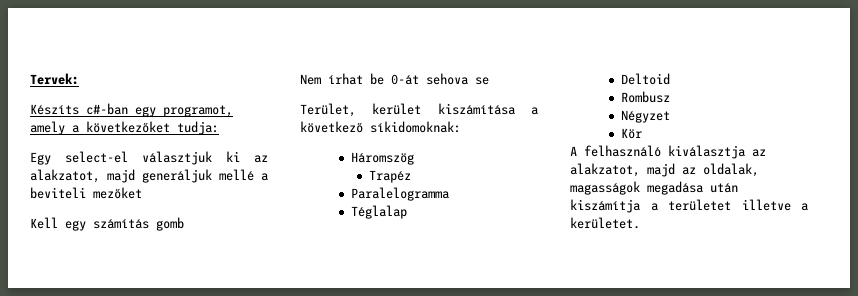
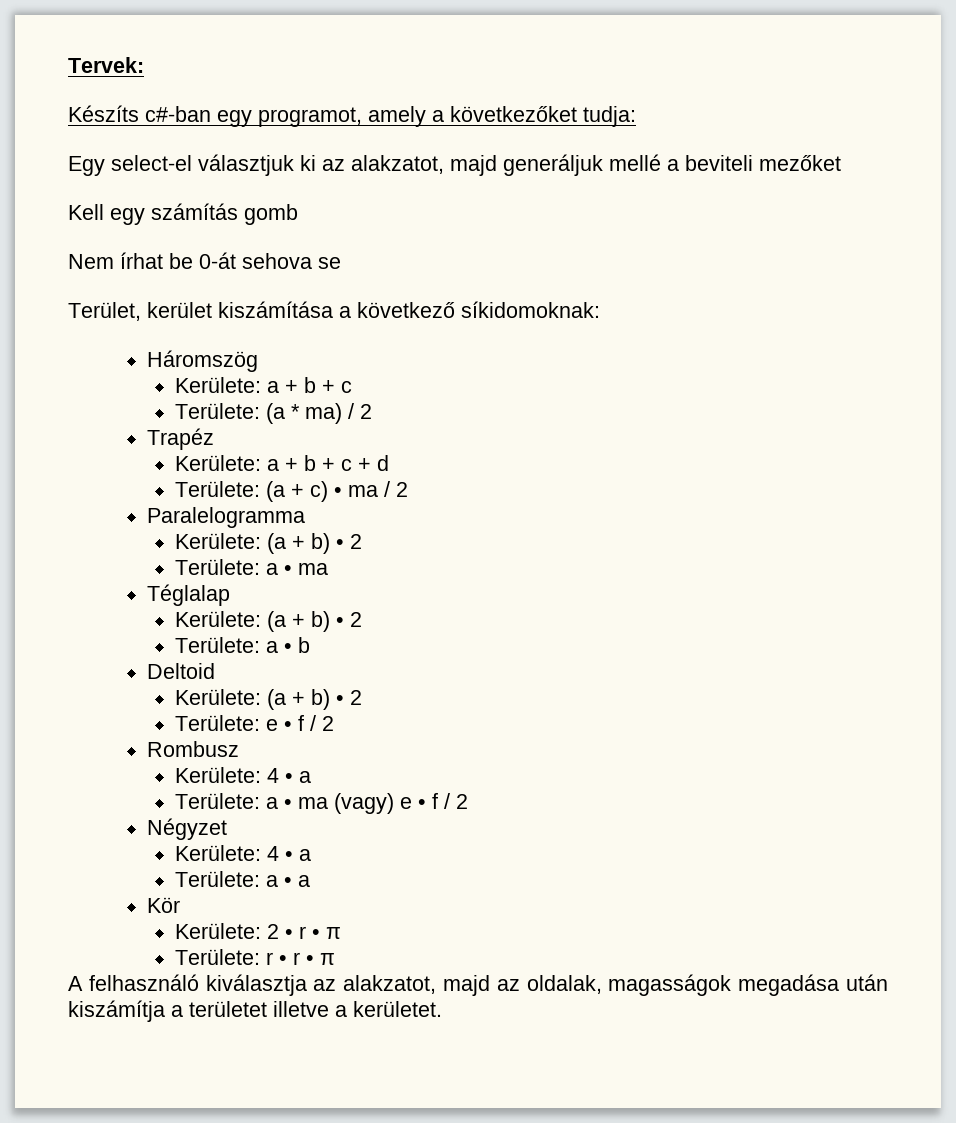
  Háromszög
+ Kerülete: a + b + c
+ Területe: (a * ma) / 2
  Trapéz
+ Kerülete: a + b + c + d
+ Területe: (a + c) • ma / 2
  Paralelogramma
+ Kerülete: (a + b) • 2
+ Területe: a • ma
  Téglalap
+ Kerülete: (a + b) • 2
+ Területe: a • b
  Deltoid
+ Kerülete: (a + b) • 2
+ Területe: e • f / 2
  Rombusz
+ Kerülete: 4 • a
+ Területe: a • ma (vagy) e • f / 2
  Négyzet
+ Kerülete: 4 • a
+ Területe: a • a
  Kör
+ Kerülete: 2 • r • π
+ Területe: r • r • π

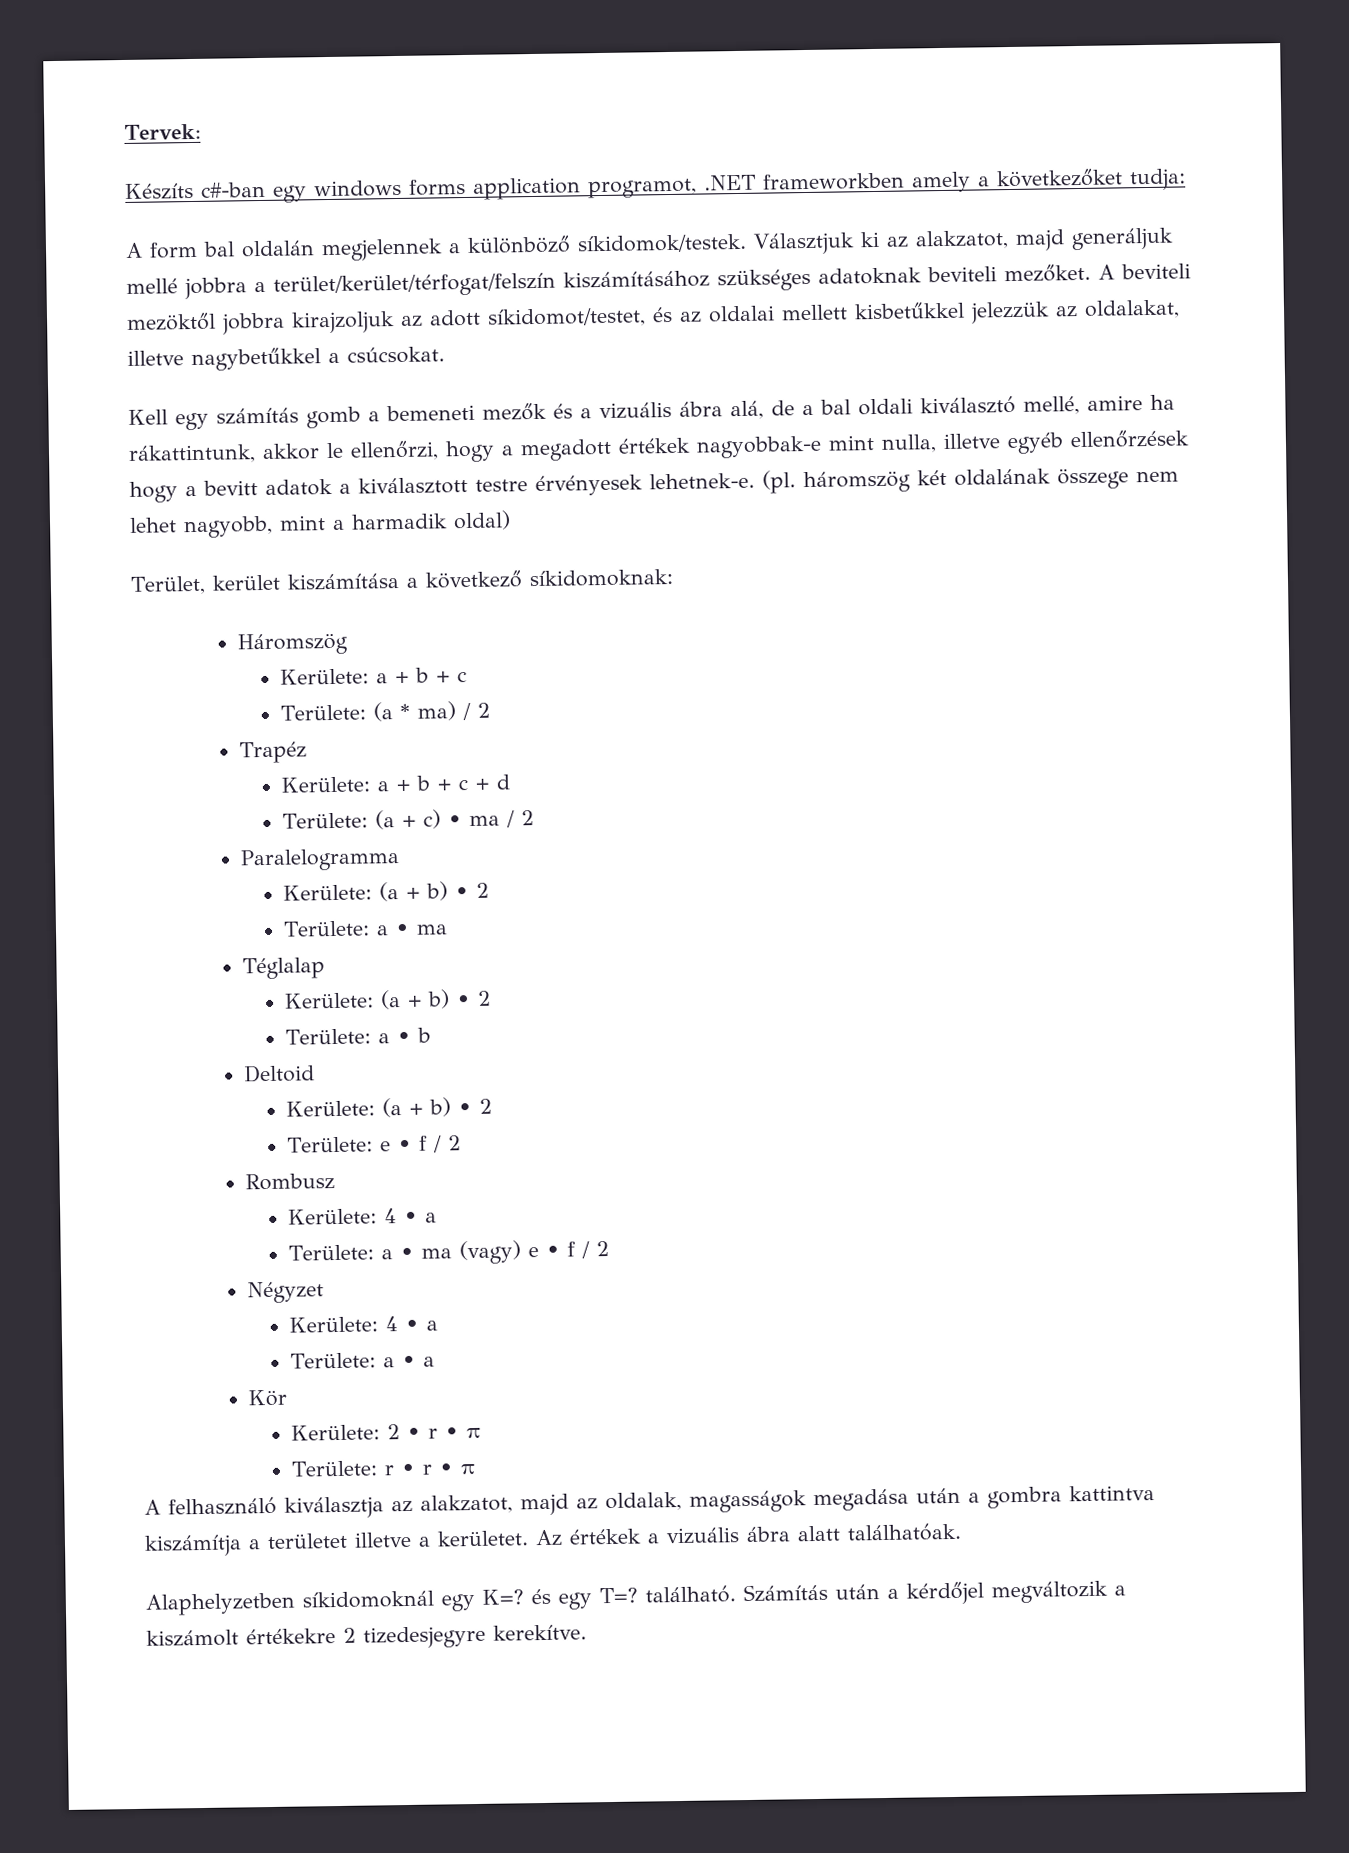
- Készíts c#-ban egy programot, amely a következőket tudja:
- Egy select-el választjuk ki az alakzatot, majd generáljuk mellé a beviteli mezőket
- Kell egy számítás gomb
- Nem írhat be 0-át sehova se
+ Készíts c#-ban egy windows forms application programot, .NET frameworkben amely a következőket tudja:
+ A form bal oldalán megjelennek a különböző síkidomok/testek. Választjuk ki az alakzatot, majd generáljuk mellé jobbra a terület/kerület/térfogat/felszín kiszámításához szükséges adatoknak beviteli mezőket. A beviteli mezöktől jobbra kirajzoljuk az adott síkidomot/testet, és az oldalai mellett kisbetűkkel jelezzük az oldalakat, illetve nagybetűkkel a csúcsokat.
+ Kell egy számítás gomb a bemeneti mezők és a vizuális ábra alá, de a bal oldali kiválasztó mellé, amire ha rákattintunk, akkor le ellenőrzi, hogy a megadott értékek nagyobbak-e mint nulla, illetve egyéb ellenőrzések hogy a bevitt adatok a kiválasztott testre érvényesek lehetnek-e. (pl. háromszög két oldalának összege nem lehet nagyobb, mint a harmadik oldal)
- A felhasználó kiválasztja az alakzatot, majd az oldalak, magasságok megadása után kiszámítja a területet illetve a kerületet.
+ A felhasználó kiválasztja az alakzatot, majd az oldalak, magasságok megadása után a gombra kattintva kiszámítja a területet illetve a kerületet.
+ Az értékek a vizuális ábra alatt találhatóak.
+ Alaphelyzetben síkidomoknál egy K=? és egy T=? található. Számítás után a kérdőjel megváltozik a kiszámolt értékekre 2 tizedesjegyre kerekítve.

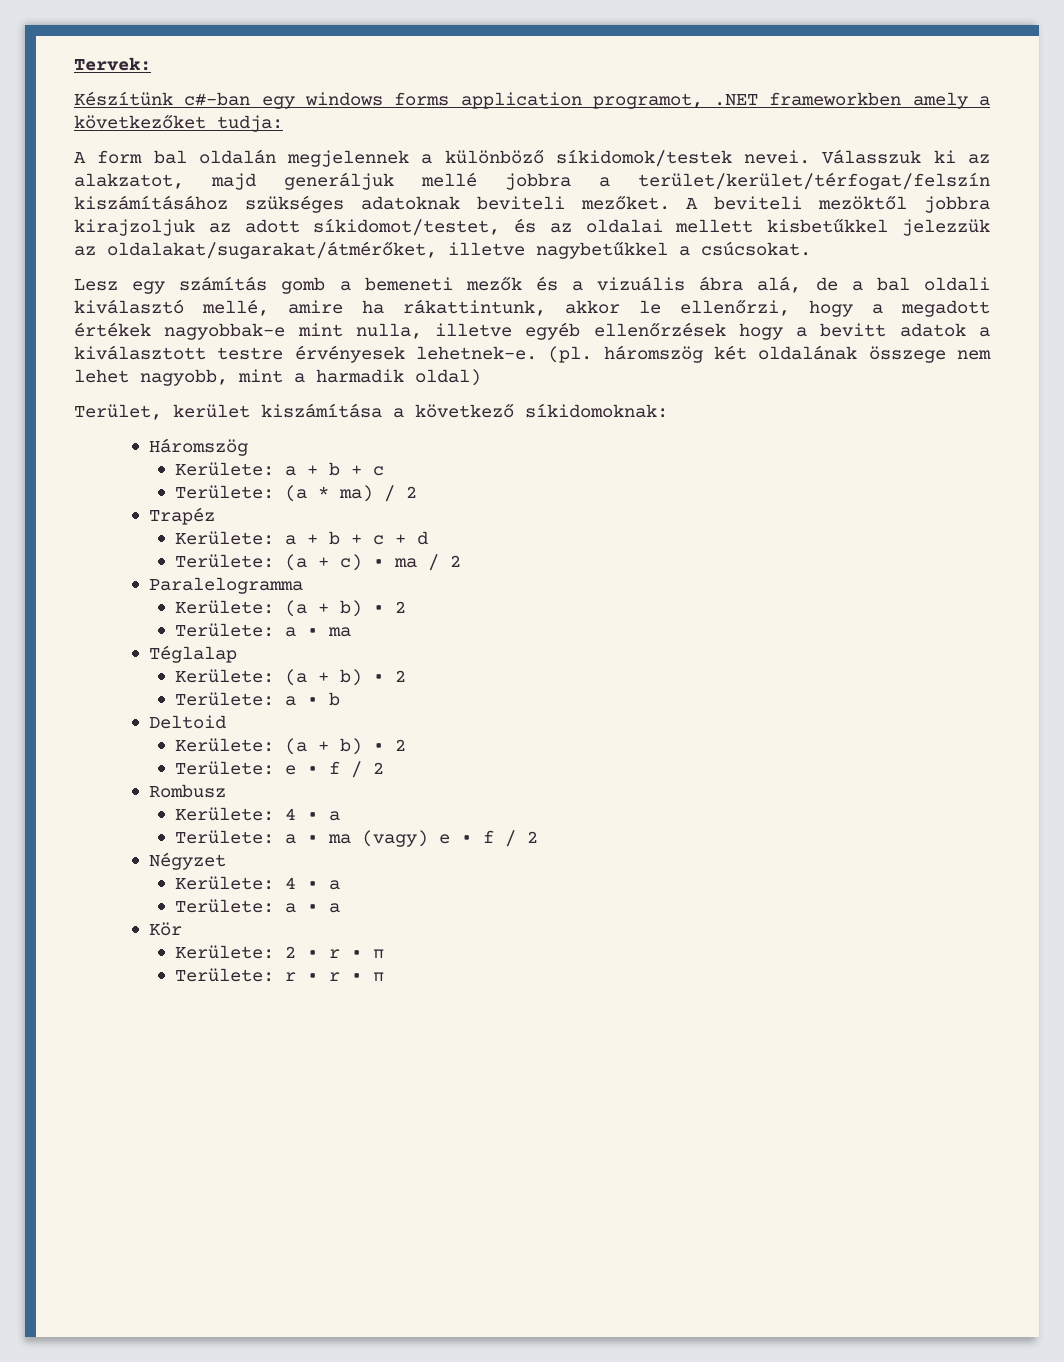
- Készíts c#-ban egy windows forms application programot, .NET frameworkben amely a következőket tudja:
+ Készítünk c#-ban egy windows forms application programot, .NET frameworkben amely a következőket tudja:
- A form bal oldalán megjelennek a különböző síkidomok/testek. Választjuk ki az alakzatot, majd generáljuk mellé jobbra a terület/kerület/térfogat/felszín kiszámításához szükséges adatoknak beviteli mezőket.
+ A form bal oldalán megjelennek a különböző síkidomok/testek nevei. Válasszuk ki az alakzatot, majd generáljuk mellé jobbra a terület/kerület/térfogat/felszín kiszámításához szükséges adatoknak beviteli mezőket.
- A beviteli mezöktől jobbra kirajzoljuk az adott síkidomot/testet, és az oldalai mellett kisbetűkkel jelezzük az oldalakat, illetve nagybetűkkel a csúcsokat.
+ A beviteli mezöktől jobbra kirajzoljuk az adott síkidomot/testet, és az oldalai mellett kisbetűkkel jelezzük az oldalakat/sugarakat/átmérőket, illetve nagybetűkkel a csúcsokat.
- Kell egy számítás gomb a bemeneti mezők és a vizuális ábra alá, de a bal oldali kiválasztó mellé, amire ha rákattintunk, akkor le ellenőrzi, hogy a megadott értékek nagyobbak-e mint nulla, illetve egyéb ellenőrzések hogy a bevitt adatok a kiválasztott testre érvényesek lehetnek-e.
+ Lesz egy számítás gomb a bemeneti mezők és a vizuális ábra alá, de a bal oldali kiválasztó mellé, amire ha rákattintunk, akkor le ellenőrzi, hogy a megadott értékek nagyobbak-e mint nulla, illetve egyéb ellenőrzések hogy a bevitt adatok a kiválasztott testre érvényesek lehetnek-e.
- A felhasználó kiválasztja az alakzatot, majd az oldalak, magasságok megadása után a gombra kattintva kiszámítja a területet illetve a kerületet. Az értékek a vizuális ábra alatt találhatóak.
- Alaphelyzetben síkidomoknál egy K=? és egy T=? található. Számítás után a kérdőjel megváltozik a kiszámolt értékekre 2 tizedesjegyre kerekítve.

